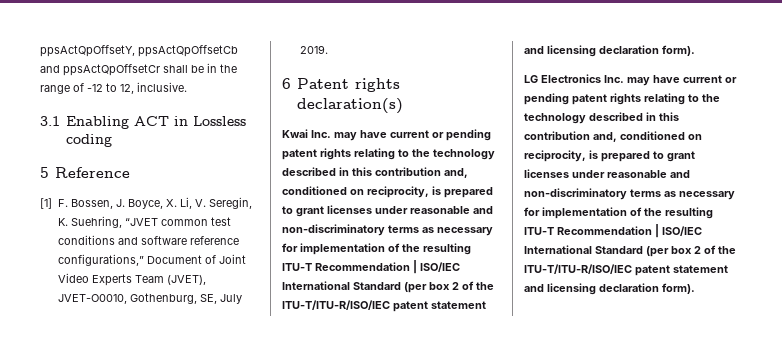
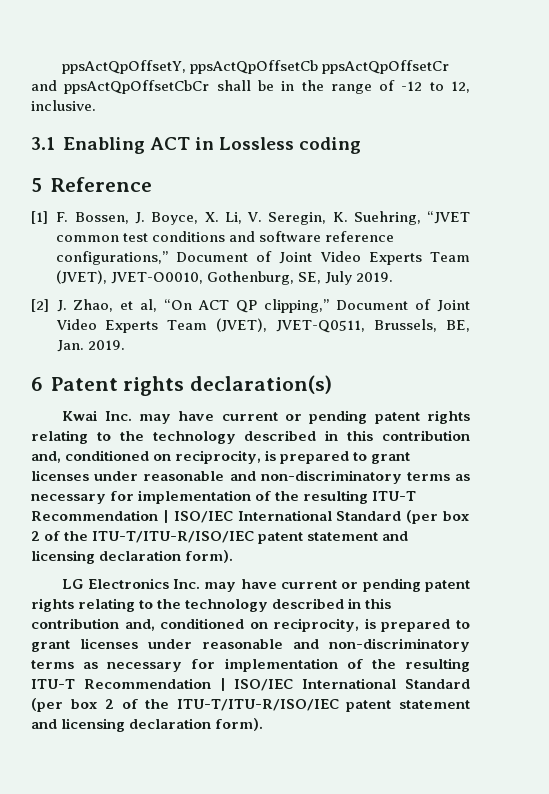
- ppsActQpOffsetY, ppsActQpOffsetCb and ppsActQpOffsetCr shall be in the range of -12 to 12, inclusive.
+ ppsActQpOffsetY, ppsActQpOffsetCb ppsActQpOffsetCr and ppsActQpOffsetCbCr shall be in the range of -12 to 12, inclusive.
+ [2] J. Zhao, et al, “On ACT QP clipping,” Document of Joint Video Experts Team (JVET), JVET-Q0511, Brussels, BE, Jan. 2019.

